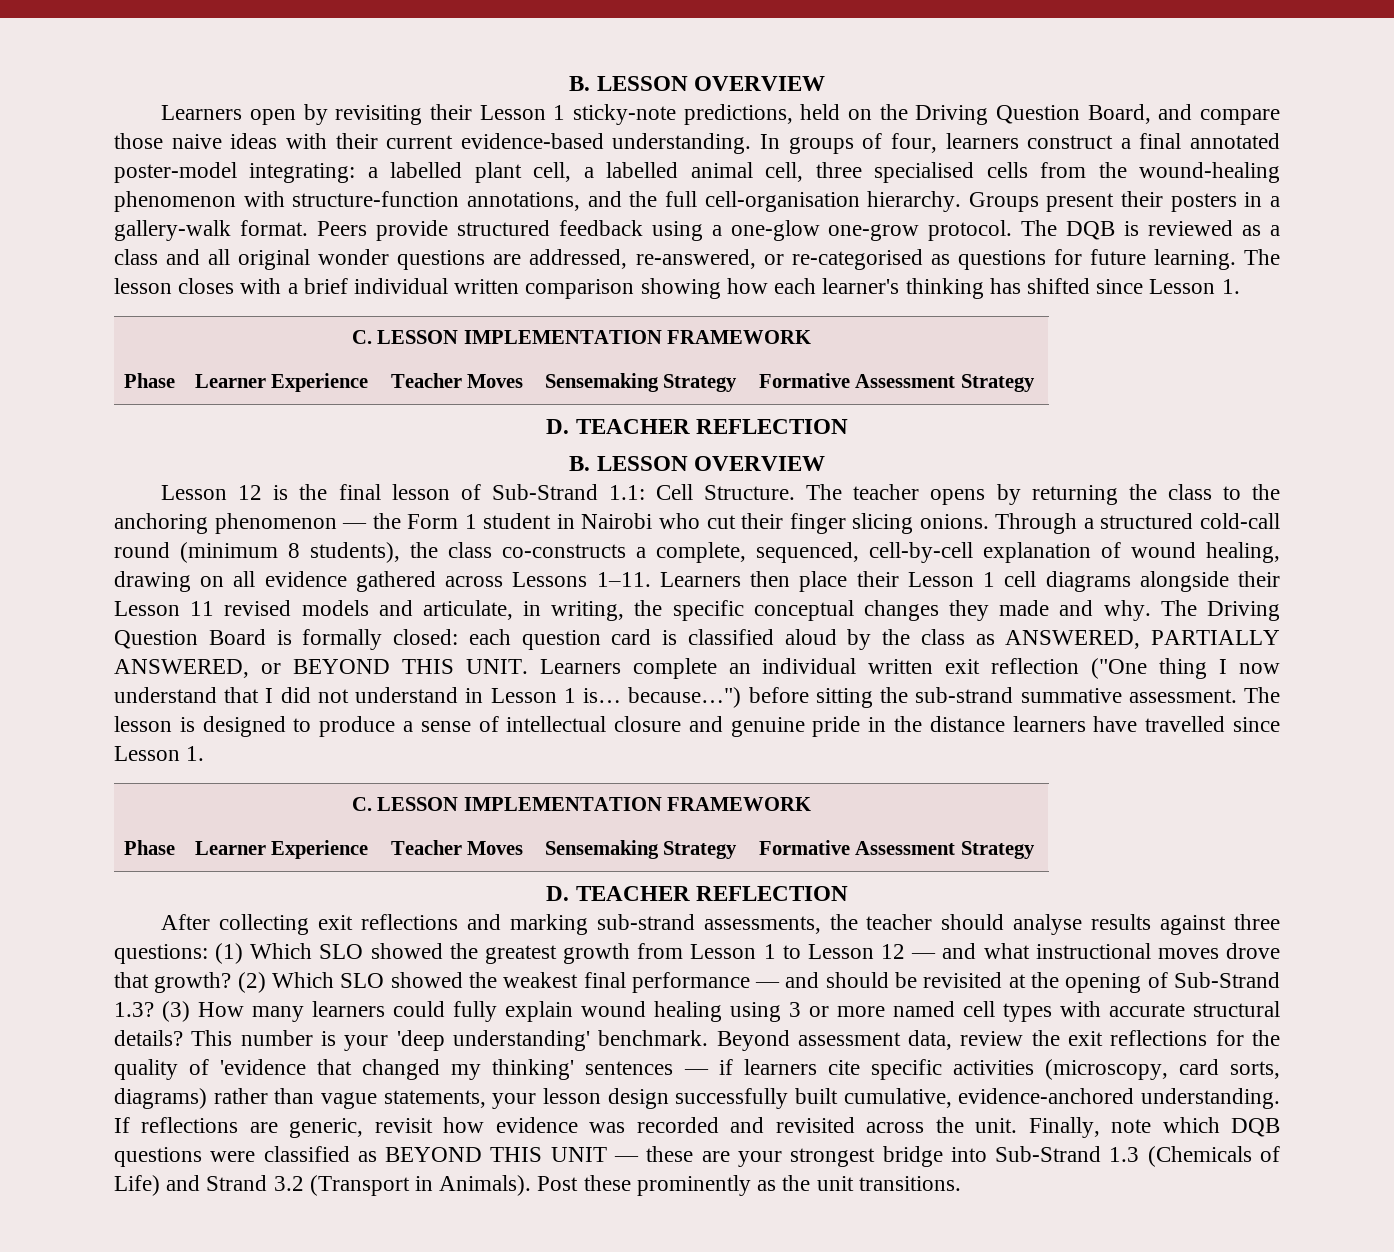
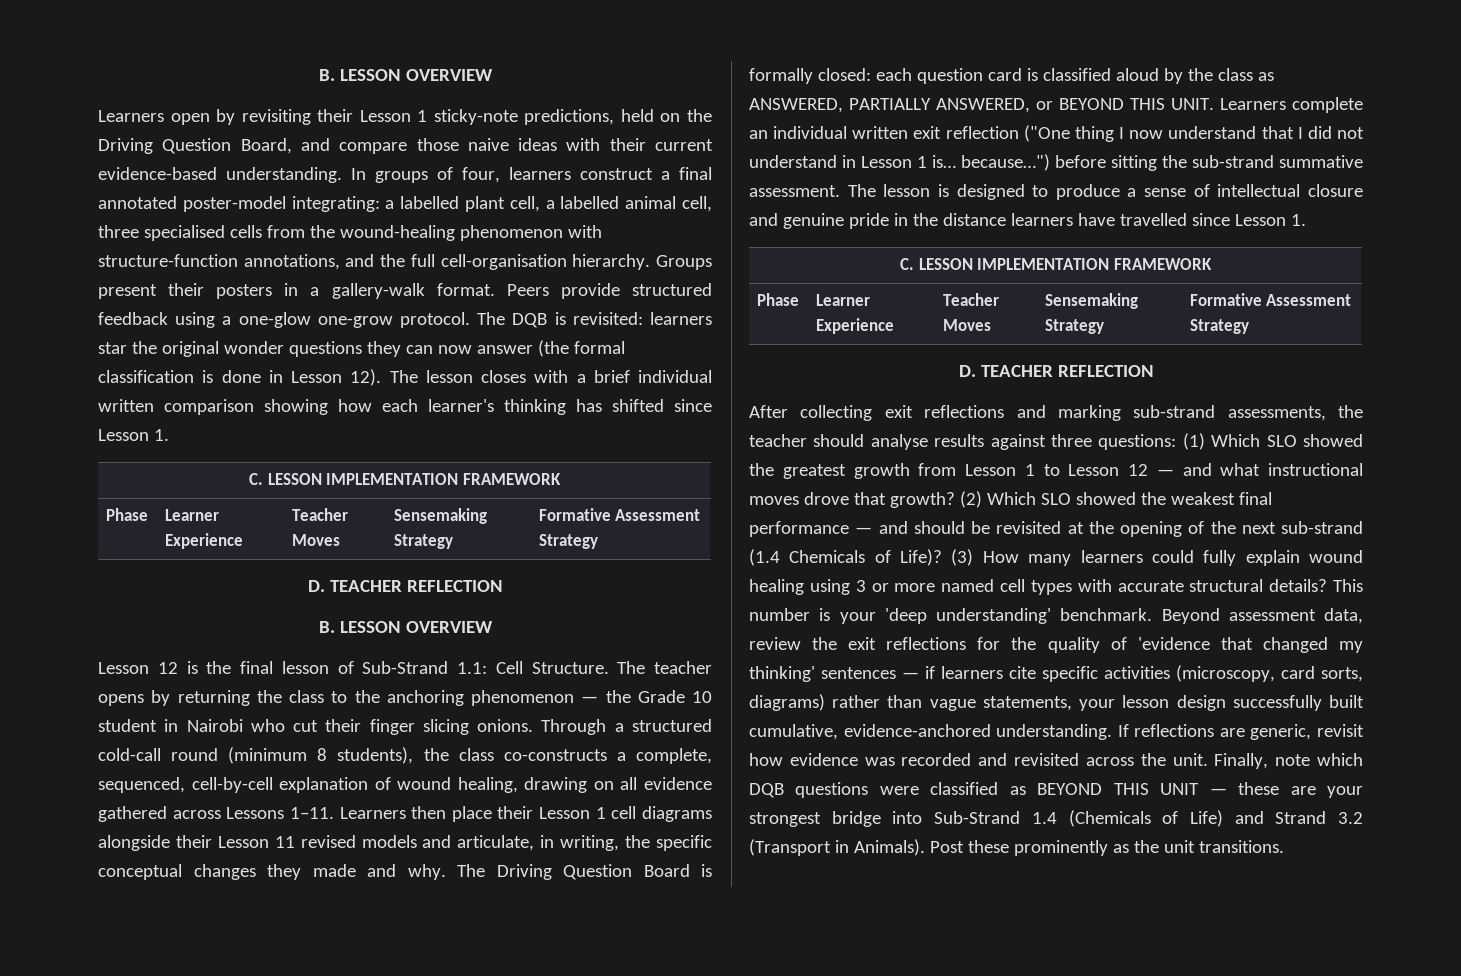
- The DQB is reviewed as a class and all original wonder questions are addressed, re-answered, or re-categorised as questions for future learning.
+ The DQB is revisited: learners star the original wonder questions they can now answer (the formal classification is done in Lesson 12).
- The teacher opens by returning the class to the anchoring phenomenon — the Form 1 student in Nairobi who cut their finger slicing onions.
+ The teacher opens by returning the class to the anchoring phenomenon — the Grade 10 student in Nairobi who cut their finger slicing onions.
- (2) Which SLO showed the weakest final performance — and should be revisited at the opening of Sub-Strand 1.3?
+ (2) Which SLO showed the weakest final performance — and should be revisited at the opening of the next sub-strand (1.4 Chemicals of Life)?
- Finally, note which DQB questions were classified as BEYOND THIS UNIT — these are your strongest bridge into Sub-Strand 1.3 (Chemicals of Life) and Strand 3.2 (Transport in Animals).
+ Finally, note which DQB questions were classified as BEYOND THIS UNIT — these are your strongest bridge into Sub-Strand 1.4 (Chemicals of Life) and Strand 3.2 (Transport in Animals).

